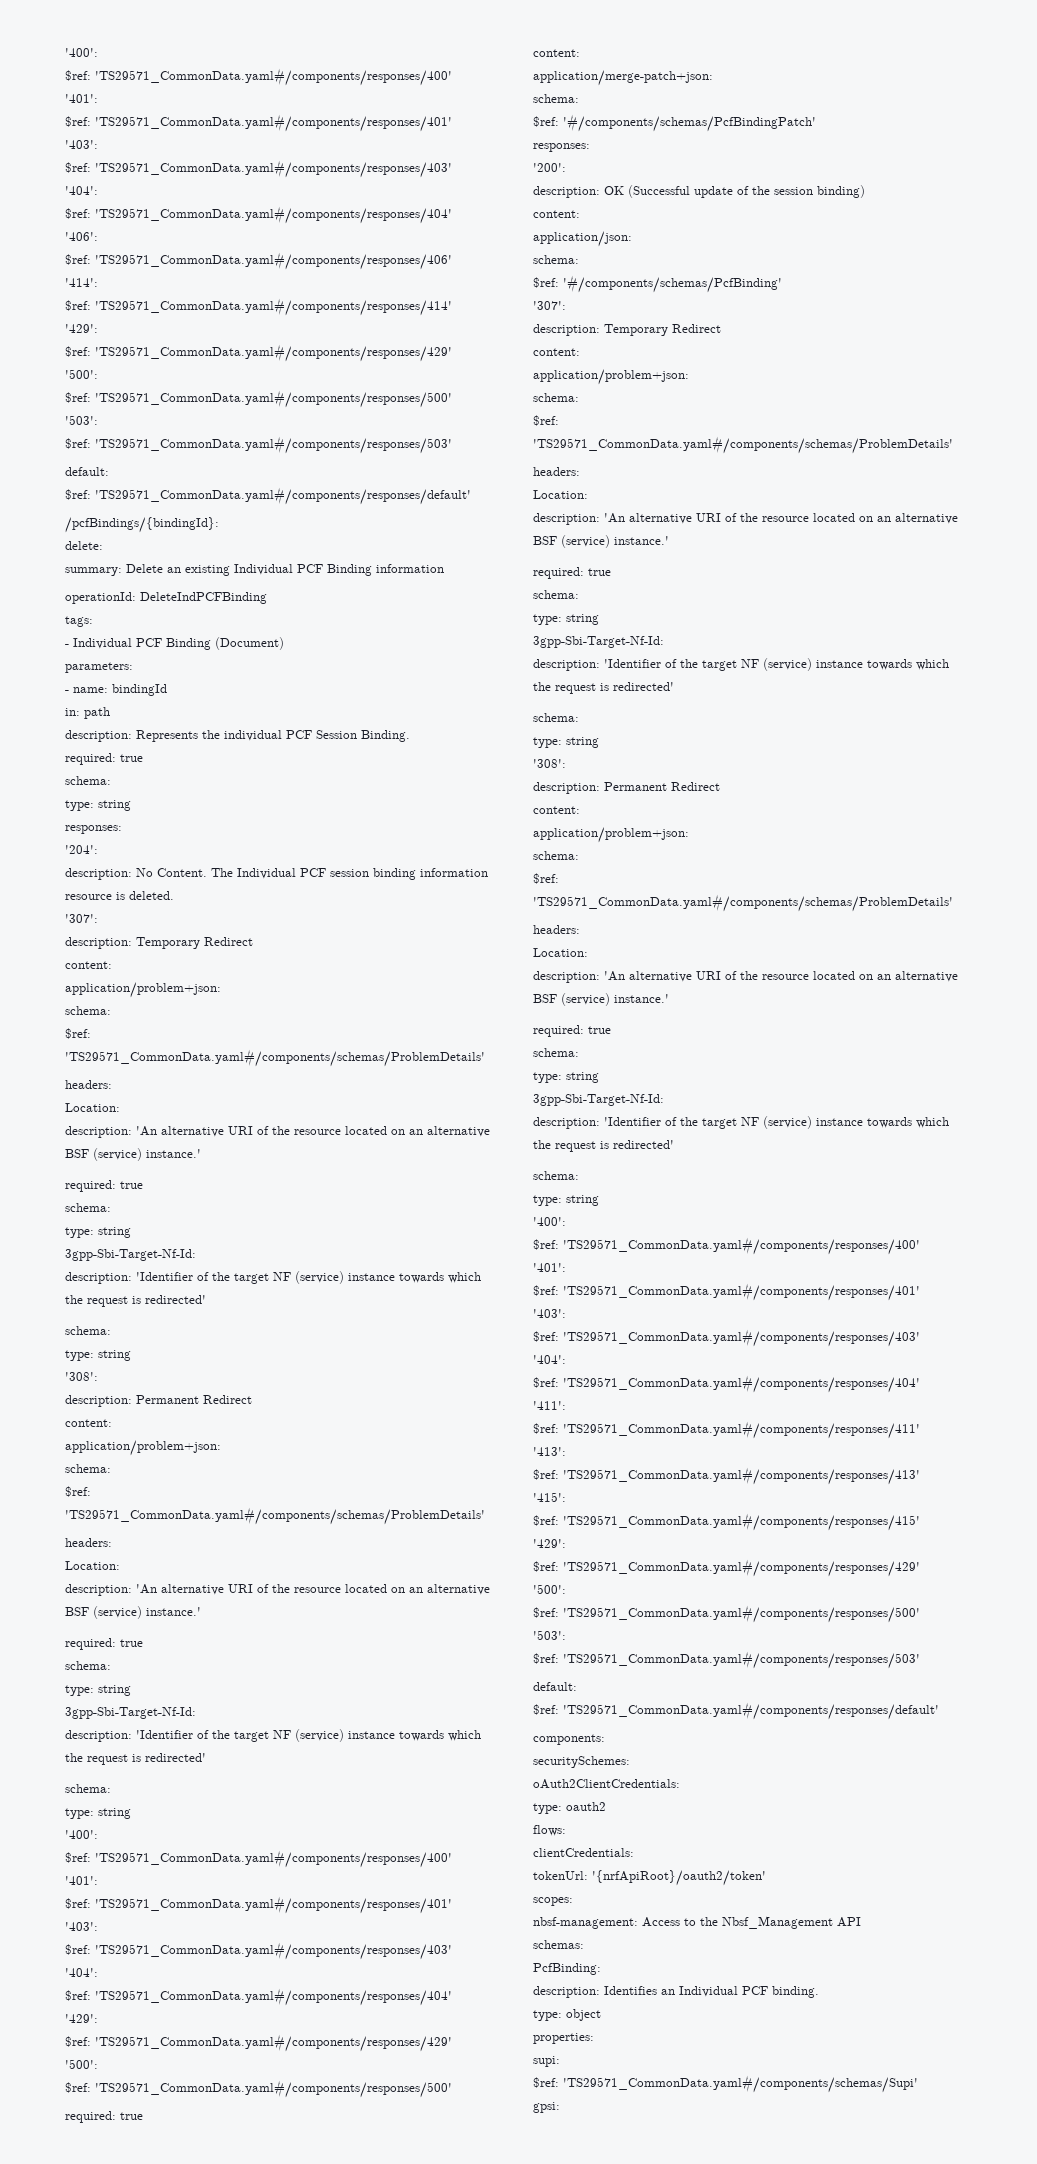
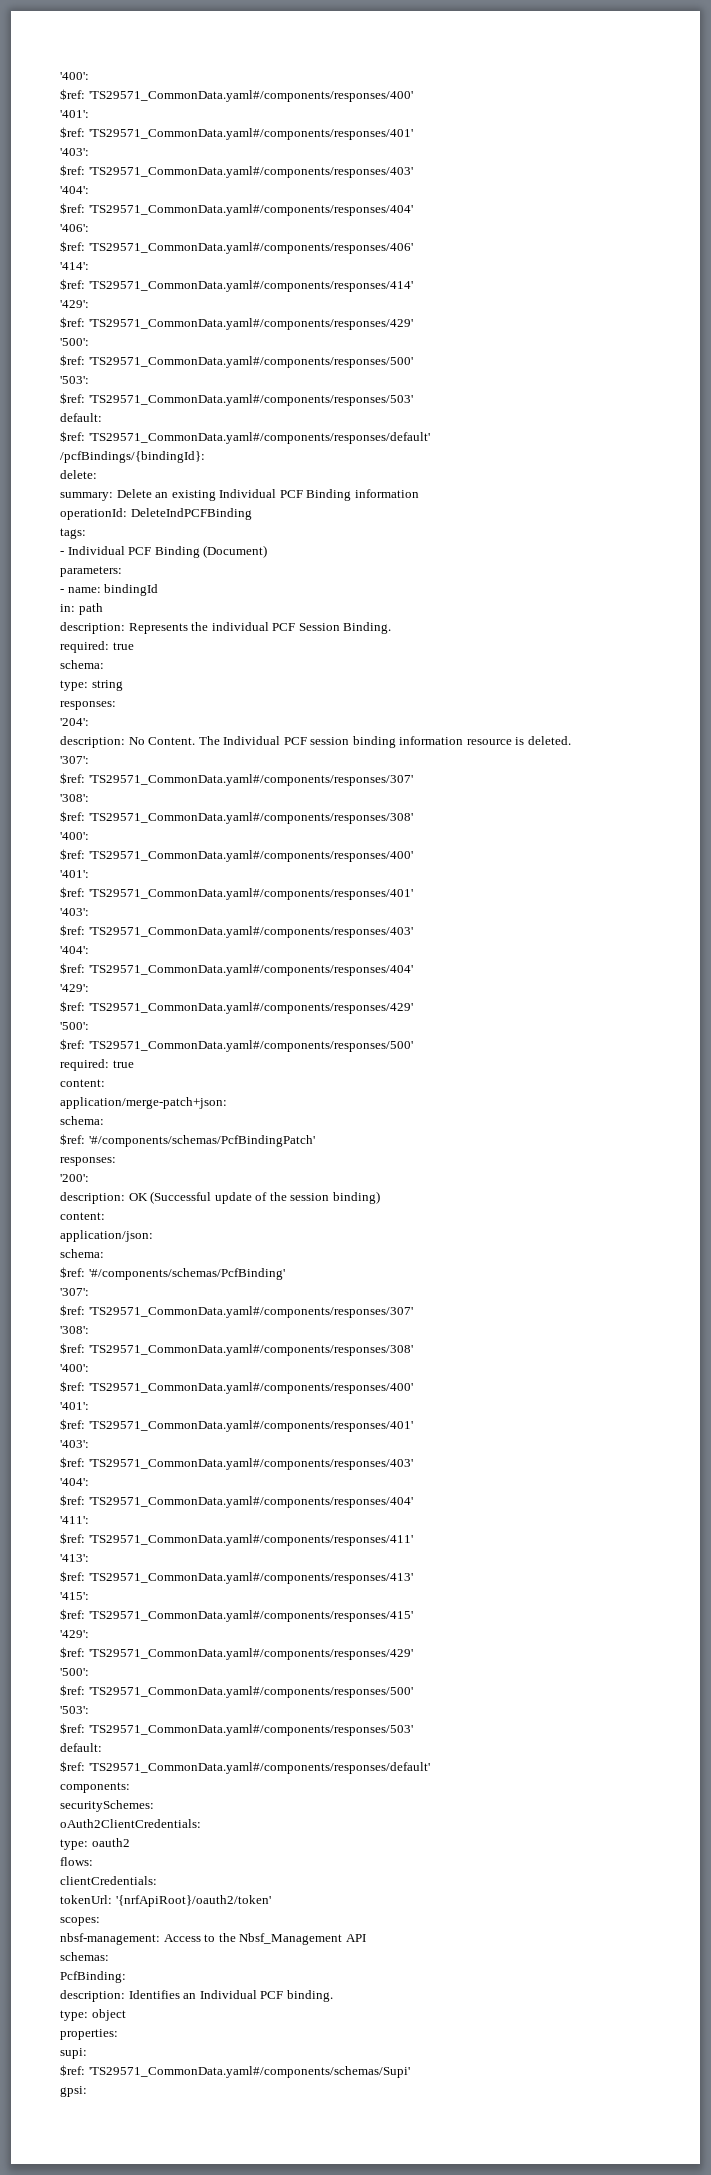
  The Individual PCF session binding information resource is deleted.
  '307':
- description: Temporary Redirect
- content:
- application/problem+json:
- schema:
- $ref: 'TS29571_CommonData.yaml#/components/schemas/ProblemDetails'
- headers:
- Location:
- description: 'An alternative URI of the resource located on an alternative BSF (service) instance.'
- required: true
- schema:
- type: string
- 3gpp-Sbi-Target-Nf-Id:
- description: 'Identifier of the target NF (service) instance towards which the request is redirected'
- schema:
- type: string
+ $ref: 'TS29571_CommonData.yaml#/components/responses/307'
  '308':
- description: Permanent Redirect
- content:
- application/problem+json:
- schema:
- $ref: 'TS29571_CommonData.yaml#/components/schemas/ProblemDetails'
- headers:
- Location:
- description: 'An alternative URI of the resource located on an alternative BSF (service) instance.'
- required: true
- schema:
- type: string
- 3gpp-Sbi-Target-Nf-Id:
- description: 'Identifier of the target NF (service) instance towards which the request is redirected'
- schema:
- type: string
+ $ref: 'TS29571_CommonData.yaml#/components/responses/308'
  $ref: '#/components/schemas/PcfBinding'
  '307':
- description: Temporary Redirect
- content:
- application/problem+json:
- schema:
- $ref: 'TS29571_CommonData.yaml#/components/schemas/ProblemDetails'
- headers:
- Location:
- description: 'An alternative URI of the resource located on an alternative BSF (service) instance.'
- required: true
- schema:
- type: string
- 3gpp-Sbi-Target-Nf-Id:
- description: 'Identifier of the target NF (service) instance towards which the request is redirected'
- schema:
- type: string
+ $ref: 'TS29571_CommonData.yaml#/components/responses/307'
  '308':
- description: Permanent Redirect
- content:
- application/problem+json:
- schema:
- $ref: 'TS29571_CommonData.yaml#/components/schemas/ProblemDetails'
- headers:
- Location:
- description: 'An alternative URI of the resource located on an alternative BSF (service) instance.'
- required: true
- schema:
- type: string
- 3gpp-Sbi-Target-Nf-Id:
- description: 'Identifier of the target NF (service) instance towards which the request is redirected'
- schema:
- type: string
+ $ref: 'TS29571_CommonData.yaml#/components/responses/308'

